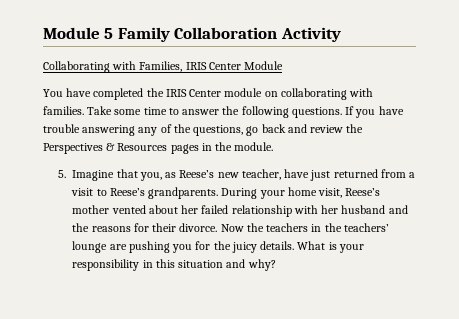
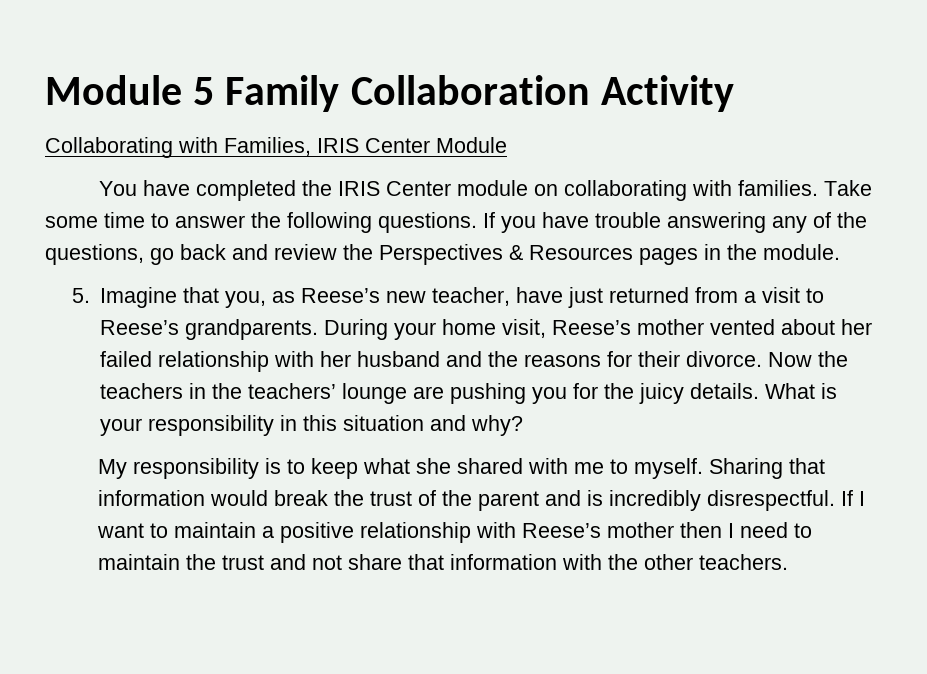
+ My responsibility is to keep what she shared with me to myself. Sharing that information would break the trust of the parent and is incredibly disrespectful. If I want to maintain a positive relationship with Reese’s mother then I need to maintain the trust and not share that information with the other teachers.

